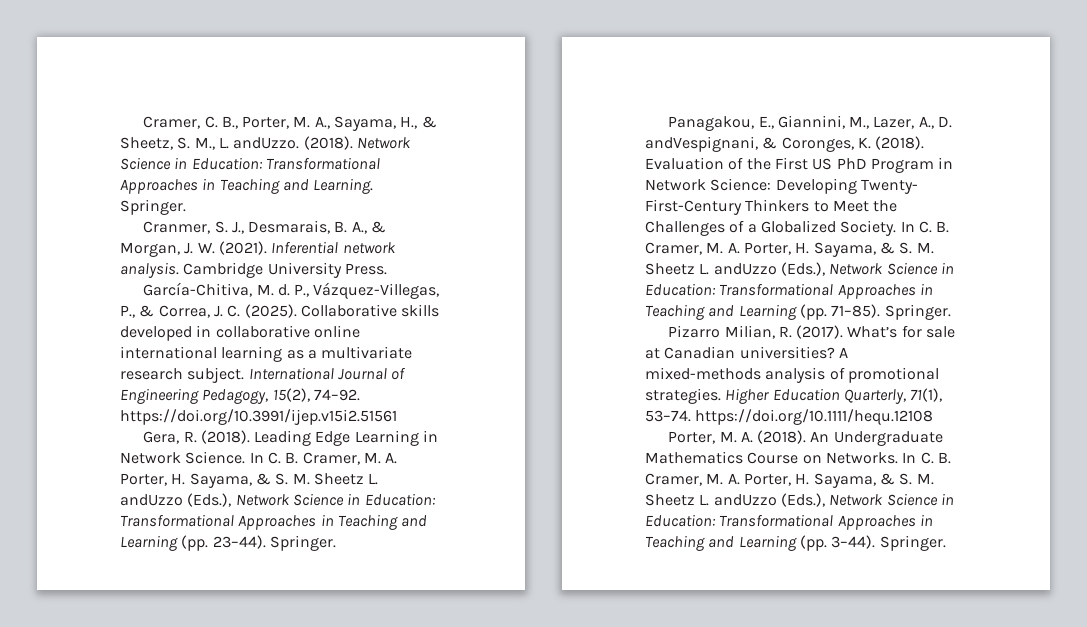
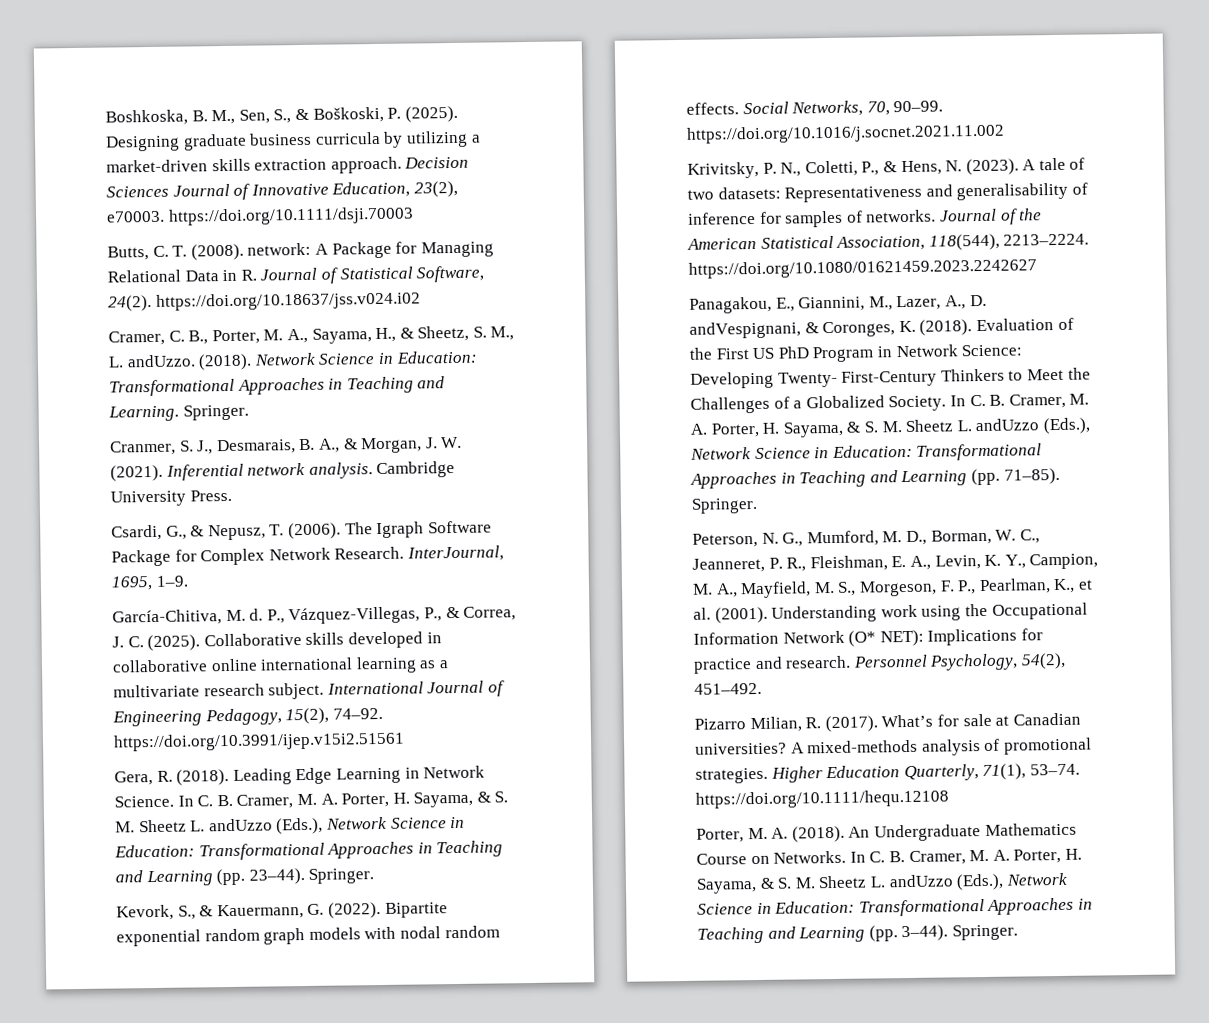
+ Boshkoska, B. M., Sen, S., & Boškoski, P. (2025). Designing graduate business curricula by utilizing a market-driven skills extraction approach. Decision Sciences Journal of Innovative Education, 23(2), e70003. https://doi.org/10.1111/dsji.70003
+ Butts, C. T. (2008). network: A Package for Managing Relational Data in R. Journal of Statistical Software, 24(2). https://doi.org/10.18637/jss.v024.i02
+ Csardi, G., & Nepusz, T. (2006). The Igraph Software Package for Complex Network Research. InterJournal, 1695, 1–9.
+ Kevork, S., & Kauermann, G. (2022). Bipartite exponential random graph models with nodal random effects. Social Networks, 70, 90–99. https://doi.org/10.1016/j.socnet.2021.11.002
+ Krivitsky, P. N., Coletti, P., & Hens, N. (2023). A tale of two datasets: Representativeness and generalisability of inference for samples of networks. Journal of the American Statistical Association, 118(544), 2213–2224. https://doi.org/10.1080/01621459.2023.2242627
+ Peterson, N. G., Mumford, M. D., Borman, W. C., Jeanneret, P. R., Fleishman, E. A., Levin, K. Y., Campion, M. A., Mayfield, M. S., Morgeson, F. P., Pearlman, K., et al. (2001). Understanding work using the Occupational Information Network (O* NET): Implications for practice and research. Personnel Psychology, 54(2), 451–492.

